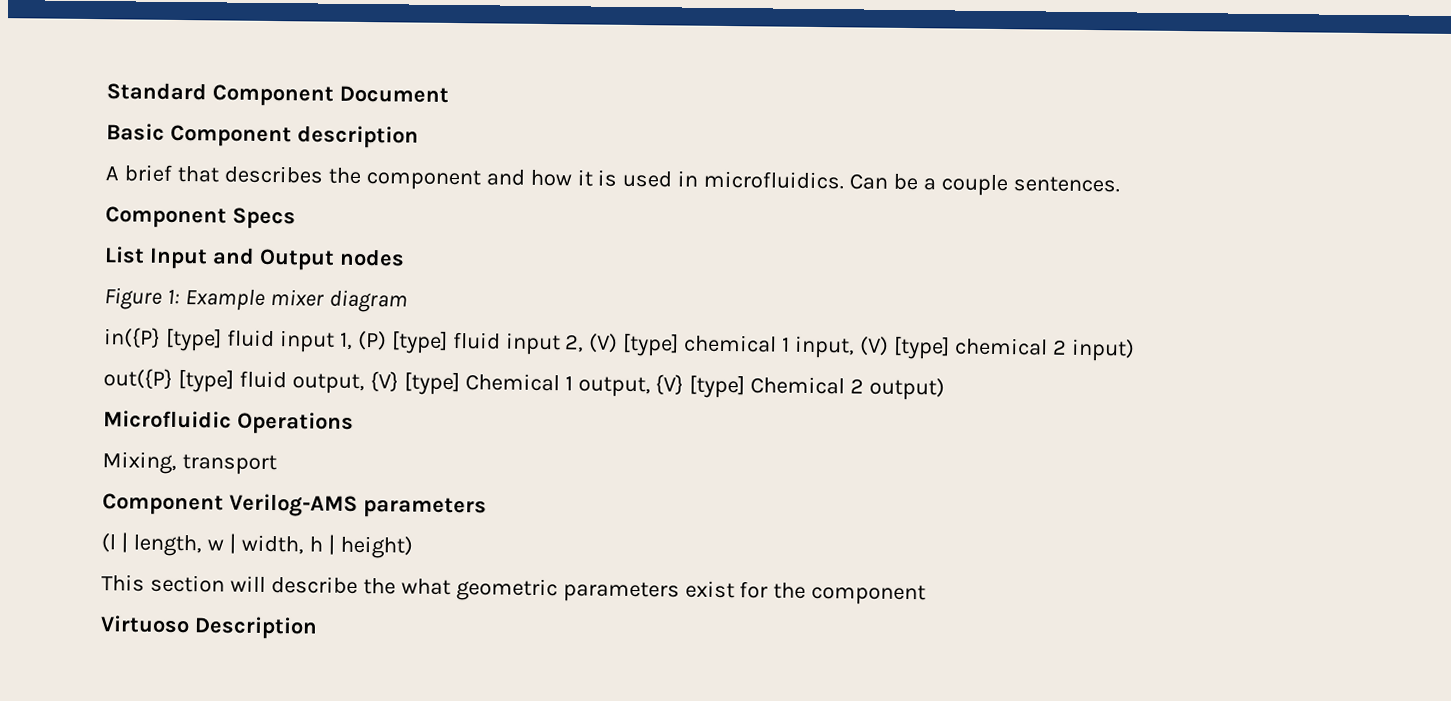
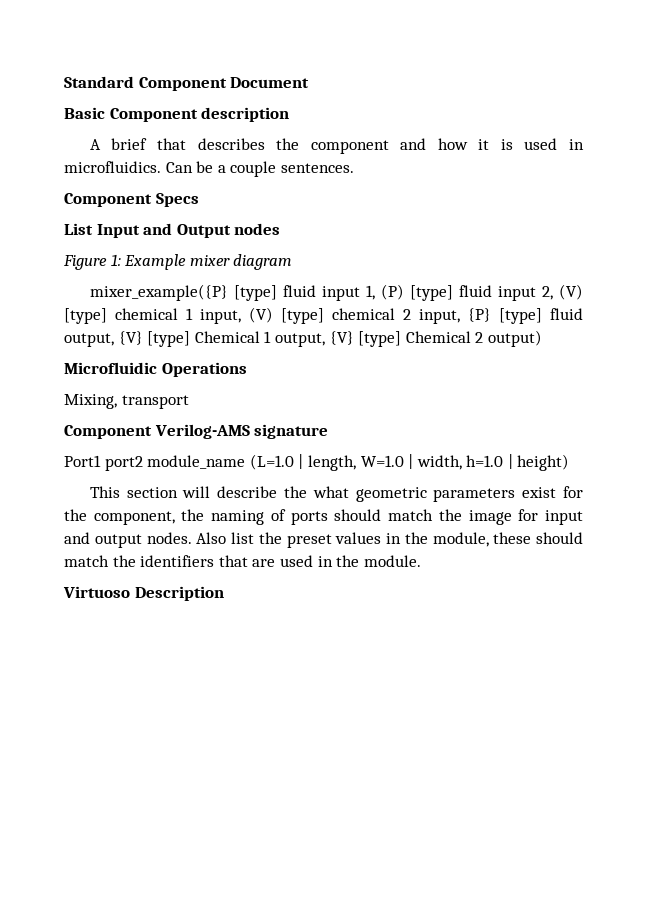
- in({P} [type] fluid input 1, (P) [type] fluid input 2, (V) [type] chemical 1 input, (V) [type] chemical 2 input)
- out({P} [type] fluid output, {V} [type] Chemical 1 output, {V} [type] Chemical 2 output)
+ mixer_example({P} [type] fluid input 1, (P) [type] fluid input 2, (V) [type] chemical 1 input, (V) [type] chemical 2 input, {P} [type] fluid output, {V} [type] Chemical 1 output, {V} [type] Chemical 2 output)
- Component Verilog-AMS parameters
- (l | length, w | width, h | height)
+ Component Verilog-AMS signature
+ Port1 port2 module_name (L=1.0 | length, W=1.0 | width, h=1.0 | height)
- This section will describe the what geometric parameters exist for the component
+ This section will describe the what geometric parameters exist for the component, the naming of ports should match the image for input and output nodes. Also list the preset values in the module, these should match the identifiers that are used in the module.

